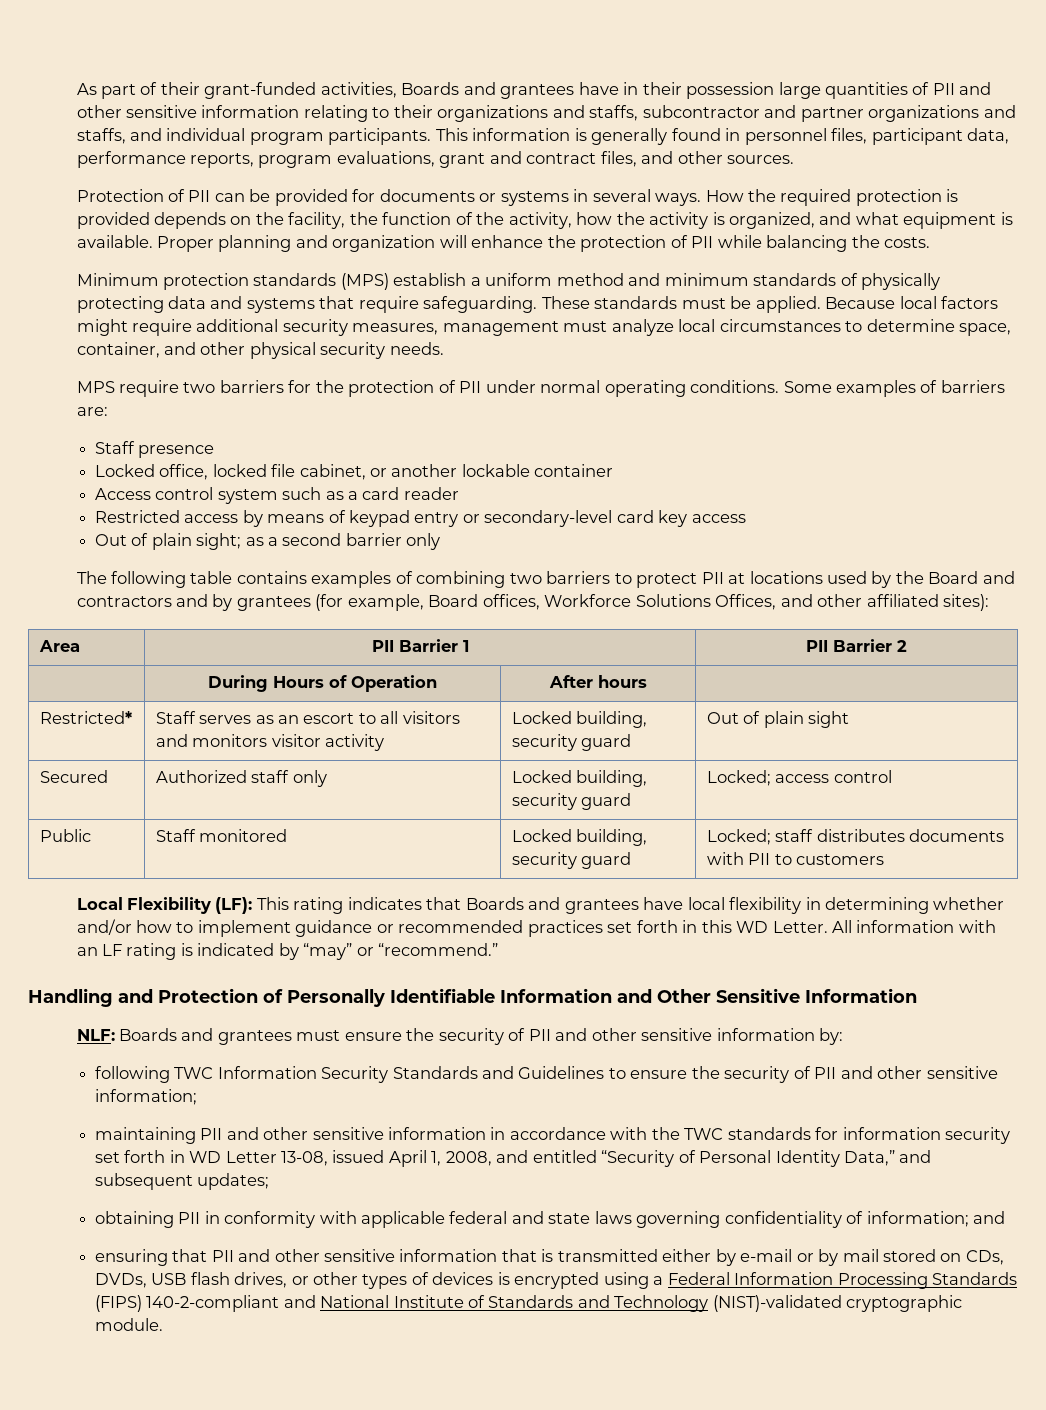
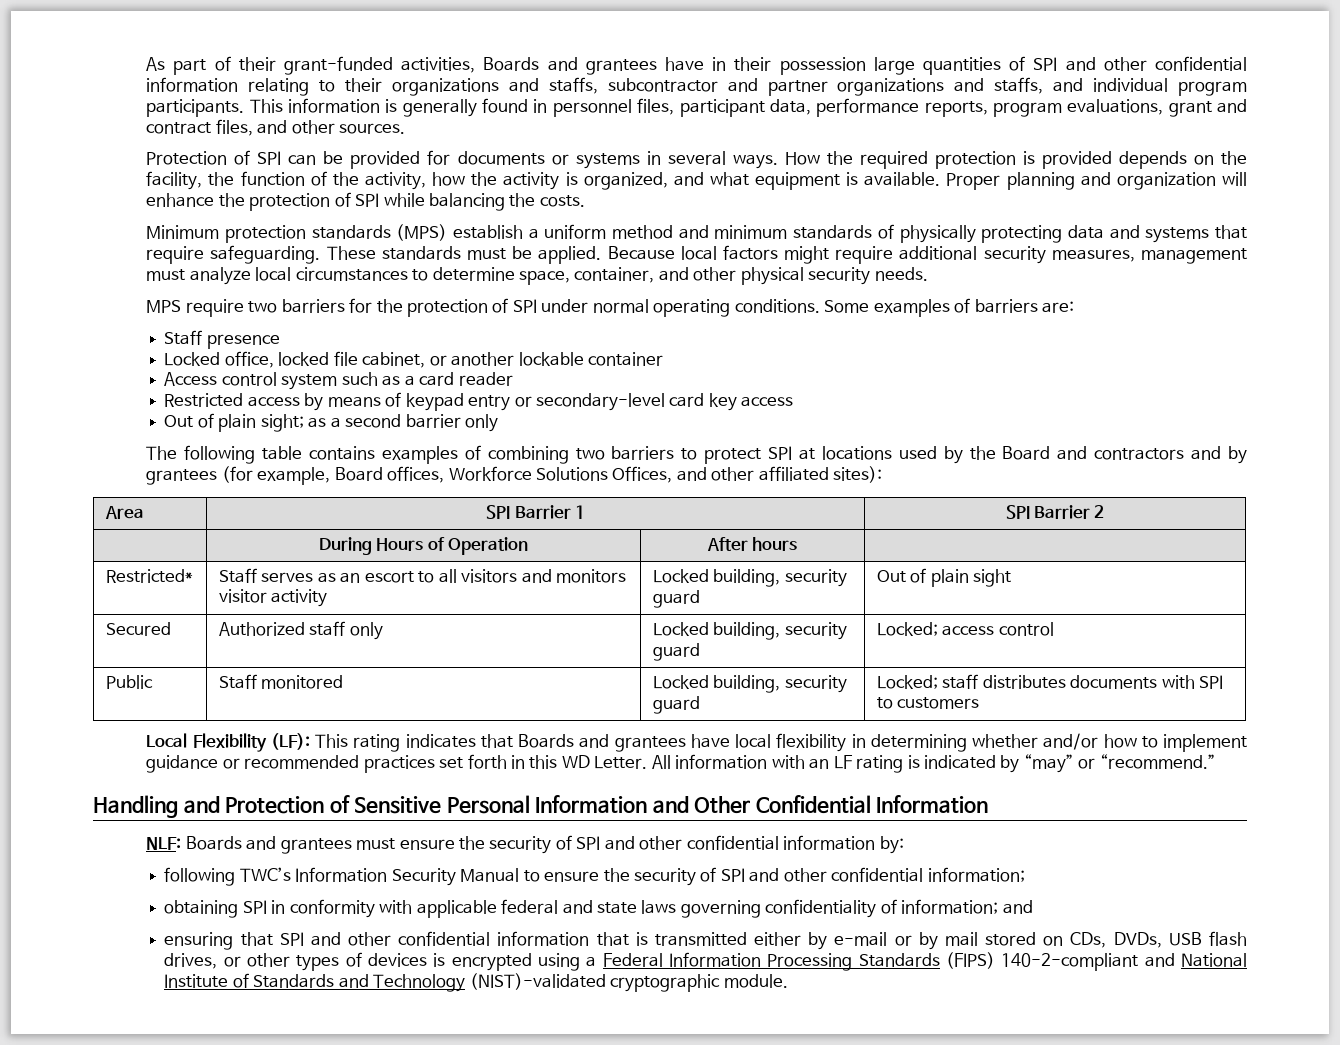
- As part of their grant-funded activities, Boards and grantees have in their possession large quantities of PII and other sensitive information relating to their organizations and staffs, subcontractor and partner organizations and staffs, and individual program participants.
+ As part of their grant-funded activities, Boards and grantees have in their possession large quantities of SPI and other confidential information relating to their organizations and staffs, subcontractor and partner organizations and staffs, and individual program participants.
- Protection of PII can be provided for documents or systems in several ways.
+ Protection of SPI can be provided for documents or systems in several ways.
- Proper planning and organization will enhance the protection of PII while balancing the costs.
+ Proper planning and organization will enhance the protection of SPI while balancing the costs.
- MPS require two barriers for the protection of PII under normal operating conditions.
+ MPS require two barriers for the protection of SPI under normal operating conditions.
- The following table contains examples of combining two barriers to protect PII at locations used by the Board and contractors and by grantees (for example, Board offices, Workforce Solutions Offices, and other affiliated sites):
+ The following table contains examples of combining two barriers to protect SPI at locations used by the Board and contractors and by grantees (for example, Board offices, Workforce Solutions Offices, and other affiliated sites):
- Area | PII Barrier 1 | PII Barrier 2
+ Area | SPI Barrier 1 | SPI Barrier 2
- Public | Staff monitored | Locked building, security guard | Locked; staff distributes documents with PII to customers
+ Public | Staff monitored | Locked building, security guard | Locked; staff distributes documents with SPI to customers
- Handling and Protection of Personally Identifiable Information and Other Sensitive Information
+ Handling and Protection of Sensitive Personal Information and Other Confidential Information
- NLF: Boards and grantees must ensure the security of PII and other sensitive information by:
+ NLF: Boards and grantees must ensure the security of SPI and other confidential information by:
- following TWC Information Security Standards and Guidelines to ensure the security of PII and other sensitive information;
- maintaining PII and other sensitive information in accordance with the TWC standards for information security set forth in WD Letter 13-08, issued April 1, 2008, and entitled “Security of Personal Identity Data,” and subsequent updates;
+ following TWC’s Information Security Manual to ensure the security of SPI and other confidential information;
- obtaining PII in conformity with applicable federal and state laws governing confidentiality of information; and
+ obtaining SPI in conformity with applicable federal and state laws governing confidentiality of information; and
- ensuring that PII and other sensitive information that is transmitted either by e-mail or by mail stored on CDs, DVDs, USB flash drives, or other types of devices is encrypted using a Federal Information Processing Standards (FIPS) 140-2-compliant and National Institute of Standards and Technology (NIST)-validated cryptographic module.
+ ensuring that SPI and other confidential information that is transmitted either by e-mail or by mail stored on CDs, DVDs, USB flash drives, or other types of devices is encrypted using a Federal Information Processing Standards (FIPS) 140-2-compliant and National Institute of Standards and Technology (NIST)-validated cryptographic module.

